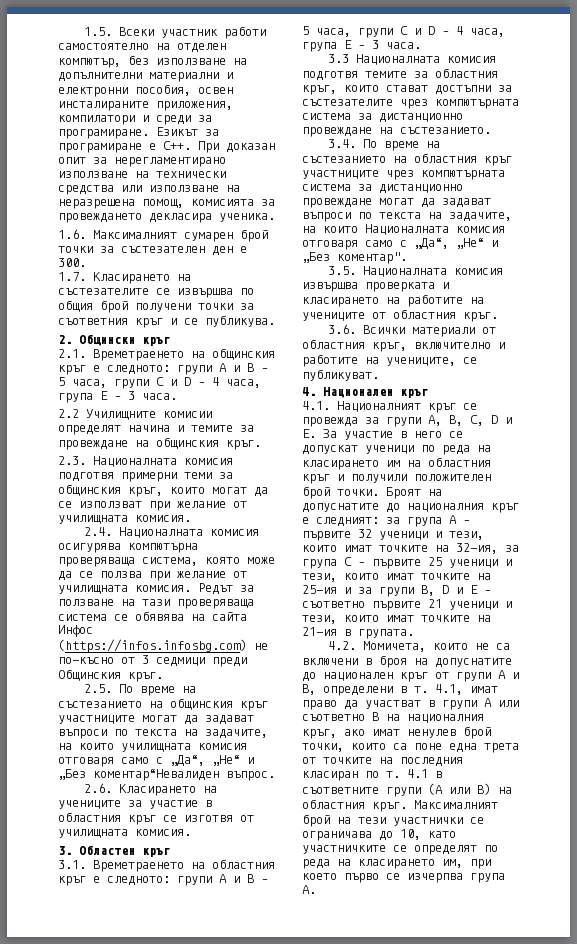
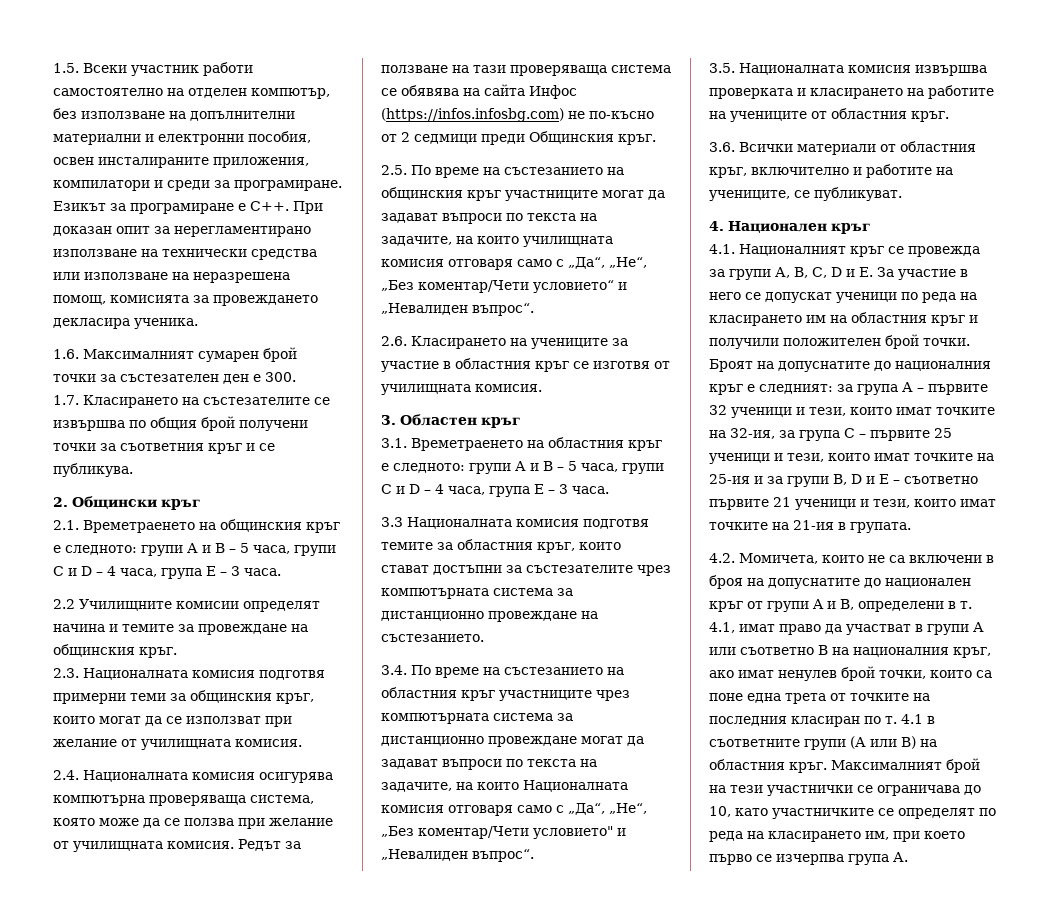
- Редът за ползване на тази проверяваща система се обявява на сайта Инфос (https://infos.infosbg.com) не по-късно от 3 седмици преди Общинския кръг.
+ Редът за ползване на тази проверяваща система се обявява на сайта Инфос (https://infos.infosbg.com) не по-късно от 2 седмици преди Общинския кръг.
- 2.5. По време на състезанието на общинския кръг участниците могат да задават въпроси по текста на задачите, на които училищната комисия отговаря само с „Да“, „Не“ и „Без коментар“Невалиден въпрос.
+ 2.5. По време на състезанието на общинския кръг участниците могат да задават въпроси по текста на задачите, на които училищната комисия отговаря само с „Да“, „Не“, „Без коментар/Чети условието“ и „Невалиден въпрос“.
- 3.4. По време на състезанието на областния кръг участниците чрез компютърната система за дистанционно провеждане могат да задават въпроси по текста на задачите, на които Националната комисия отговаря само с „Да“, „Не“ и „Без коментар".
+ 3.4. По време на състезанието на областния кръг участниците чрез компютърната система за дистанционно провеждане могат да задават въпроси по текста на задачите, на които Националната комисия отговаря само с „Да“, „Не“, „Без коментар/Чети условието" и „Невалиден въпрос“.

